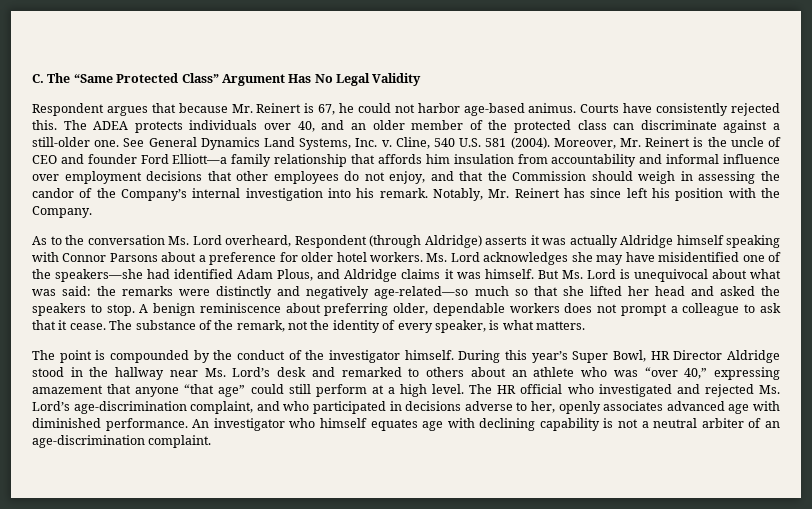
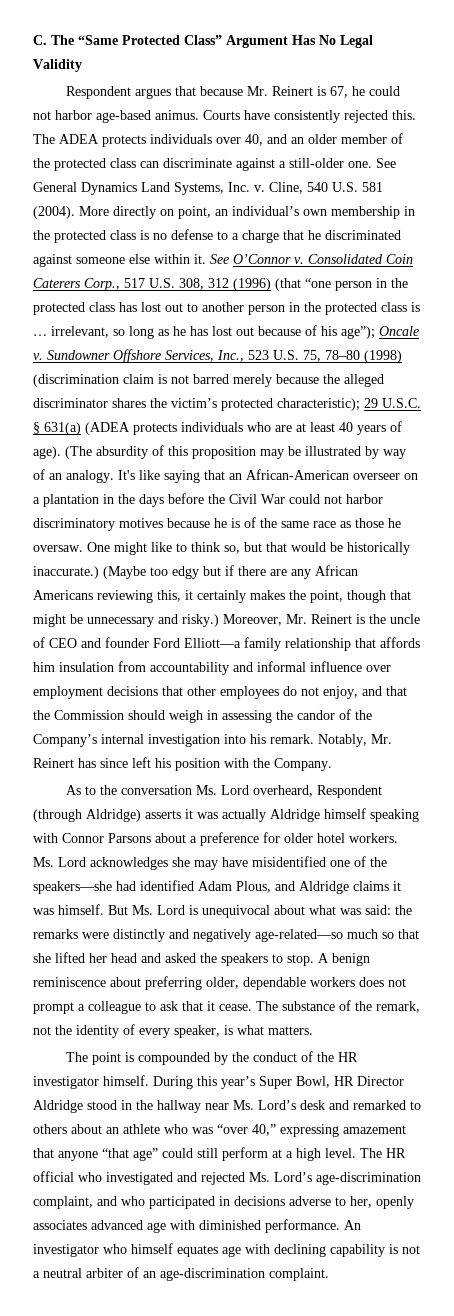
+ More directly on point, an individual’s own membership in the protected class is no defense to a charge that he discriminated against someone else within it. See O’Connor v. Consolidated Coin Caterers Corp., 517 U.S. 308, 312 (1996) (that “one person in the protected class has lost out to another person in the protected class is … irrelevant, so long as he has lost out because of his age”); Oncale v. Sundowner Offshore Services, Inc., 523 U.S. 75, 78–80 (1998) (discrimination claim is not barred merely because the alleged discriminator shares the victim’s protected characteristic); 29 U.S.C. § 631(a) (ADEA protects individuals who are at least 40 years of age). (The absurdity of this proposition may be illustrated by way of an analogy. It's like saying that an African-American overseer on a plantation in the days before the Civil War could not harbor discriminatory motives because he is of the same race as those he oversaw. One might like to think so, but that would be historically inaccurate.) (Maybe too edgy but if there are any African Americans reviewing this, it certainly makes the point, though that might be unnecessary and risky.)
- The point is compounded by the conduct of the investigator himself.
+ The point is compounded by the conduct of the HR investigator himself.

